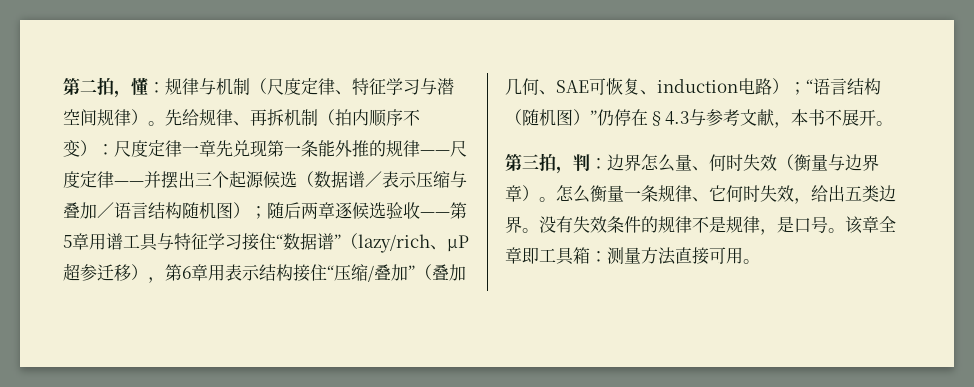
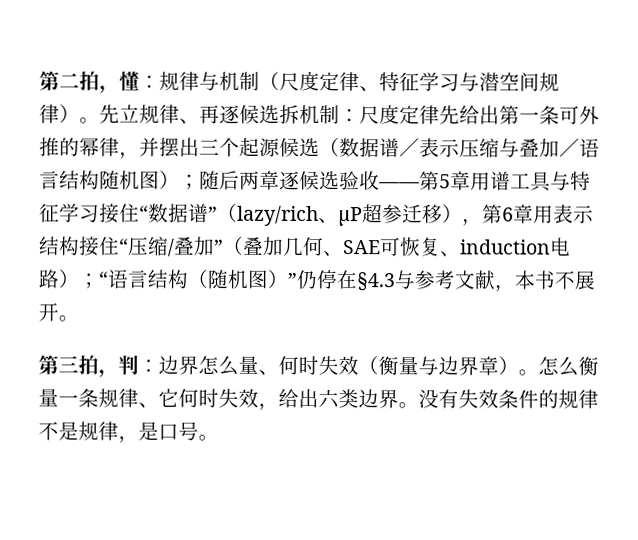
- 先给规律、再拆机制（拍内顺序不变）：尺度定律一章先兑现第一条能外推的规律——尺度定律——并摆出三个起源候选（数据谱／表示压缩与叠加／语言结构随机图）；
+ 先立规律、再逐候选拆机制：尺度定律先给出第一条可外推的幂律，并摆出三个起源候选（数据谱／表示压缩与叠加／语言结构随机图）；
- 怎么衡量一条规律、它何时失效，给出五类边界。
+ 怎么衡量一条规律、它何时失效，给出六类边界。
- 该章全章即工具箱：测量方法直接可用。

